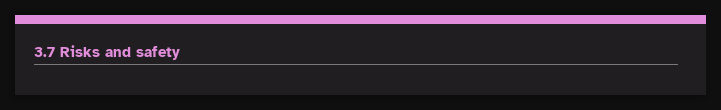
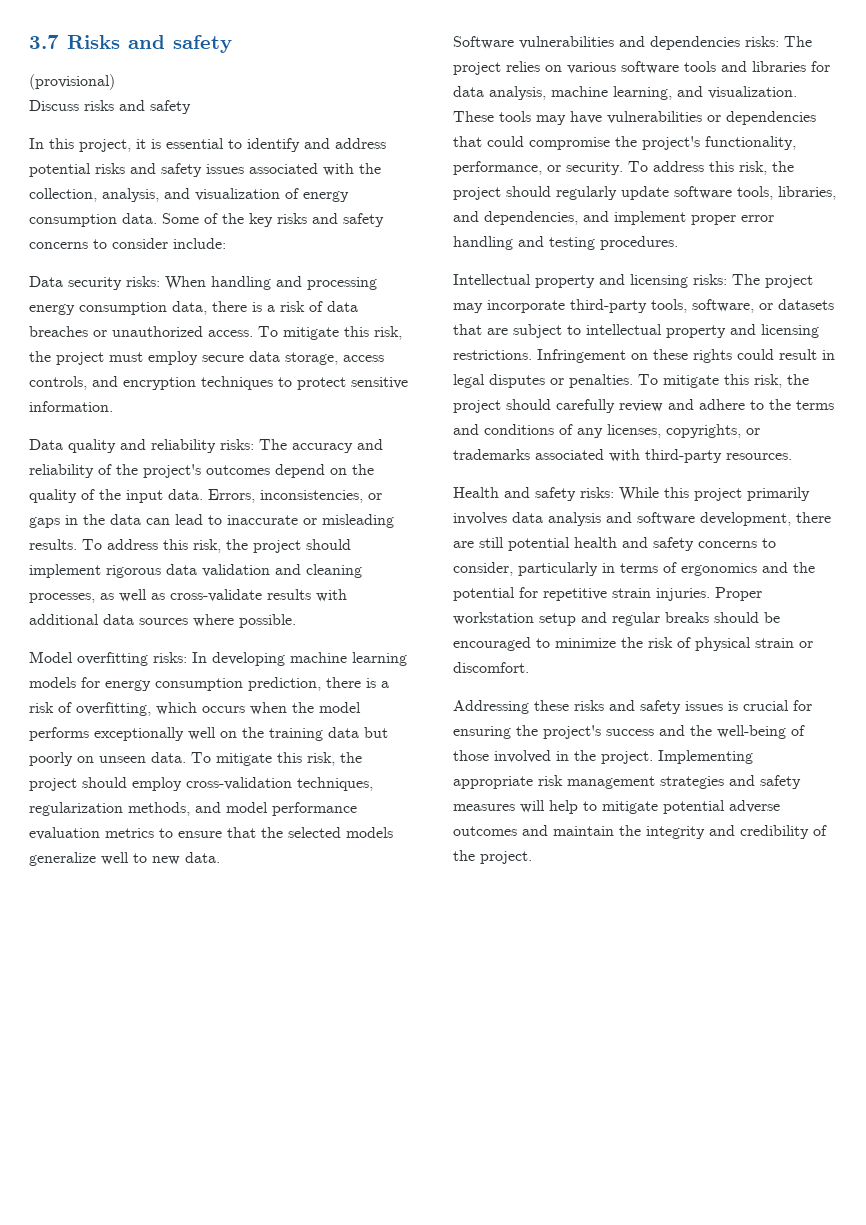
+ (provisional)
+ Discuss risks and safety
+ In this project, it is essential to identify and address potential risks and safety issues associated with the collection, analysis, and visualization of energy consumption data. Some of the key risks and safety concerns to consider include:
+ Data security risks: When handling and processing energy consumption data, there is a risk of data breaches or unauthorized access. To mitigate this risk, the project must employ secure data storage, access controls, and encryption techniques to protect sensitive information.
+ Data quality and reliability risks: The accuracy and reliability of the project's outcomes depend on the quality of the input data. Errors, inconsistencies, or gaps in the data can lead to inaccurate or misleading results. To address this risk, the project should implement rigorous data validation and cleaning processes, as well as cross-validate results with additional data sources where possible.
+ Model overfitting risks: In developing machine learning models for energy consumption prediction, there is a risk of overfitting, which occurs when the model performs exceptionally well on the training data but poorly on unseen data. To mitigate this risk, the project should employ cross-validation techniques, regularization methods, and model performance evaluation metrics to ensure that the selected models generalize well to new data.
+ Software vulnerabilities and dependencies risks: The project relies on various software tools and libraries for data analysis, machine learning, and visualization. These tools may have vulnerabilities or dependencies that could compromise the project's functionality, performance, or security. To address this risk, the project should regularly update software tools, libraries, and dependencies, and implement proper error handling and testing procedures.
+ Intellectual property and licensing risks: The project may incorporate third-party tools, software, or datasets that are subject to intellectual property and licensing restrictions. Infringement on these rights could result in legal disputes or penalties. To mitigate this risk, the project should carefully review and adhere to the terms and conditions of any licenses, copyrights, or trademarks associated with third-party resources.
+ Health and safety risks: While this project primarily involves data analysis and software development, there are still potential health and safety concerns to consider, particularly in terms of ergonomics and the potential for repetitive strain injuries. Proper workstation setup and regular breaks should be encouraged to minimize the risk of physical strain or discomfort.
+ Addressing these risks and safety issues is crucial for ensuring the project's success and the well-being of those involved in the project. Implementing appropriate risk management strategies and safety measures will help to mitigate potential adverse outcomes and maintain the integrity and credibility of the project.

